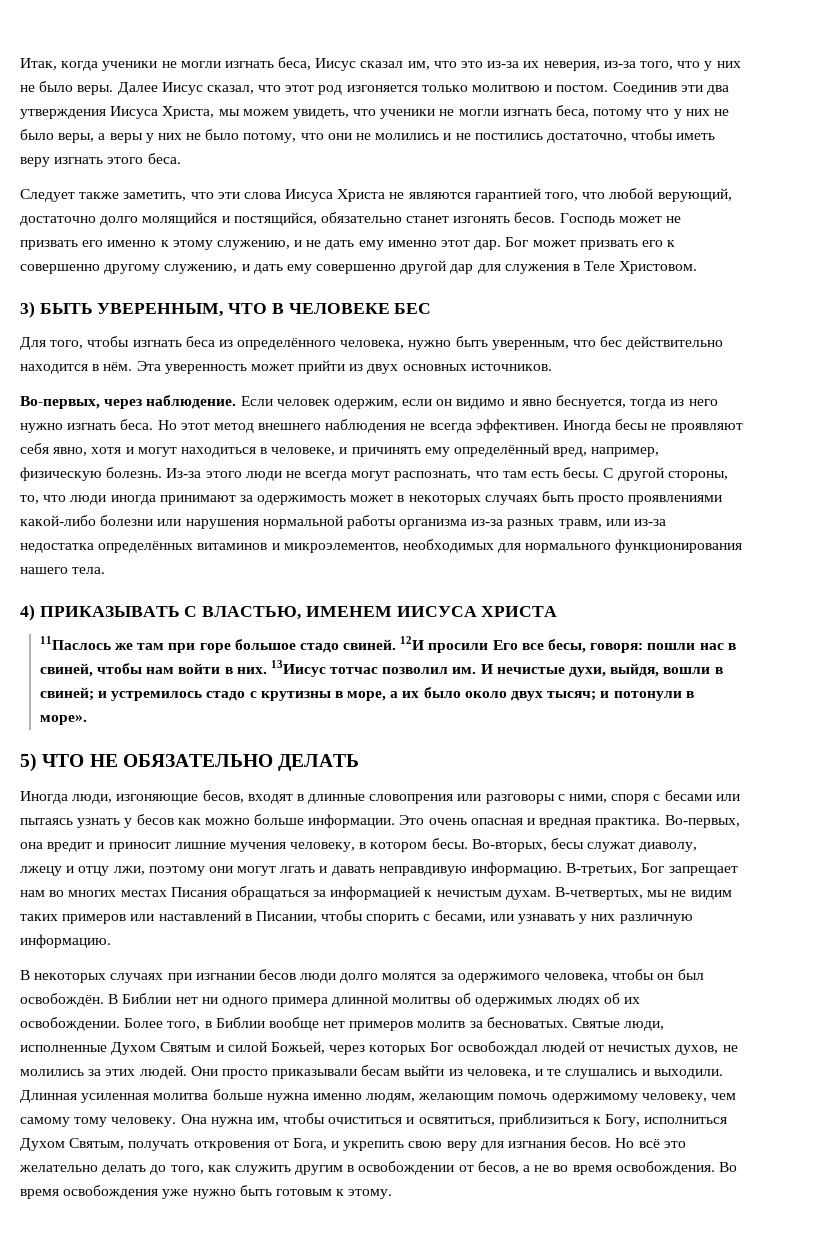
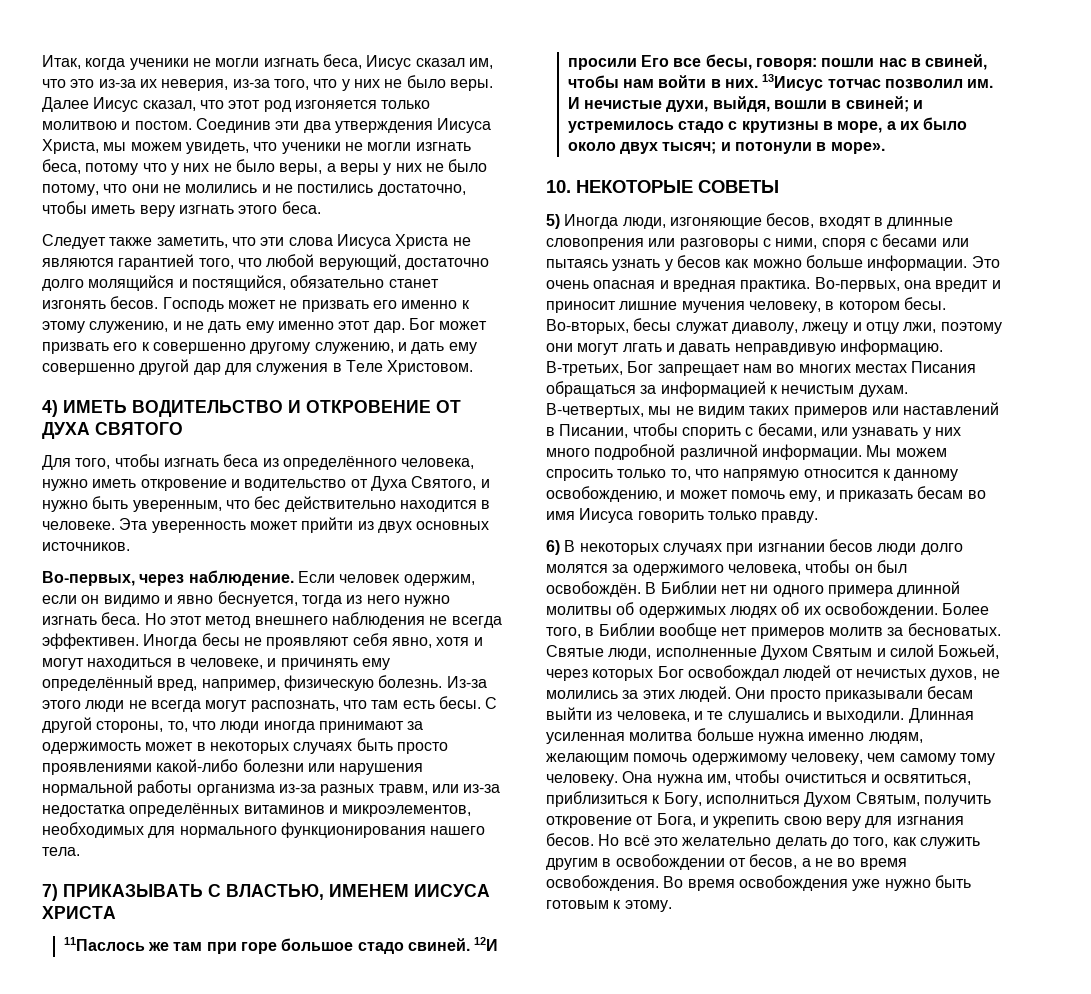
- 3) БЫТЬ УВЕРЕННЫМ, ЧТО В ЧЕЛОВЕКЕ БЕС
+ 4) ИМЕТЬ ВОДИТЕЛЬСТВО И ОТКРОВЕНИЕ ОТ ДУХА СВЯТОГО
- Для того, чтобы изгнать беса из определённого человека, нужно быть уверенным, что бес действительно находится в нём.
+ Для того, чтобы изгнать беса из определённого человека, нужно иметь откровение и водительство от Духа Святого, и нужно быть уверенным, что бес действительно находится в человеке.
- 4) ПРИКАЗЫВАТЬ С ВЛАСТЬЮ, ИМЕНЕМ ИИСУСА ХРИСТА
+ 7) ПРИКАЗЫВАТЬ С ВЛАСТЬЮ, ИМЕНЕМ ИИСУСА ХРИСТА
- 5) ЧТО НЕ ОБЯЗАТЕЛЬНО ДЕЛАТЬ
- Иногда люди, изгоняющие бесов, входят в длинные словопрения или разговоры с ними, споря с бесами или пытаясь узнать у бесов как можно больше информации.
+ 10. НЕКОТОРЫЕ СОВЕТЫ
+ 5) Иногда люди, изгоняющие бесов, входят в длинные словопрения или разговоры с ними, споря с бесами или пытаясь узнать у бесов как можно больше информации.
- В-четвертых, мы не видим таких примеров или наставлений в Писании, чтобы спорить с бесами, или узнавать у них различную информацию.
- В некоторых случаях при изгнании бесов люди долго молятся за одержимого человека, чтобы он был освобождён.
+ В-четвертых, мы не видим таких примеров или наставлений в Писании, чтобы спорить с бесами, или узнавать у них много подробной различной информации. Мы можем спросить только то, что напрямую относится к данному освобождению, и может помочь ему, и приказать бесам во имя Иисуса говорить только правду.
+ 6) В некоторых случаях при изгнании бесов люди долго молятся за одержимого человека, чтобы он был освобождён.
- Она нужна им, чтобы очиститься и освятиться, приблизиться к Богу, исполниться Духом Святым, получать откровения от Бога, и укрепить свою веру для изгнания бесов.
+ Она нужна им, чтобы очиститься и освятиться, приблизиться к Богу, исполниться Духом Святым, получить откровение от Бога, и укрепить свою веру для изгнания бесов.

